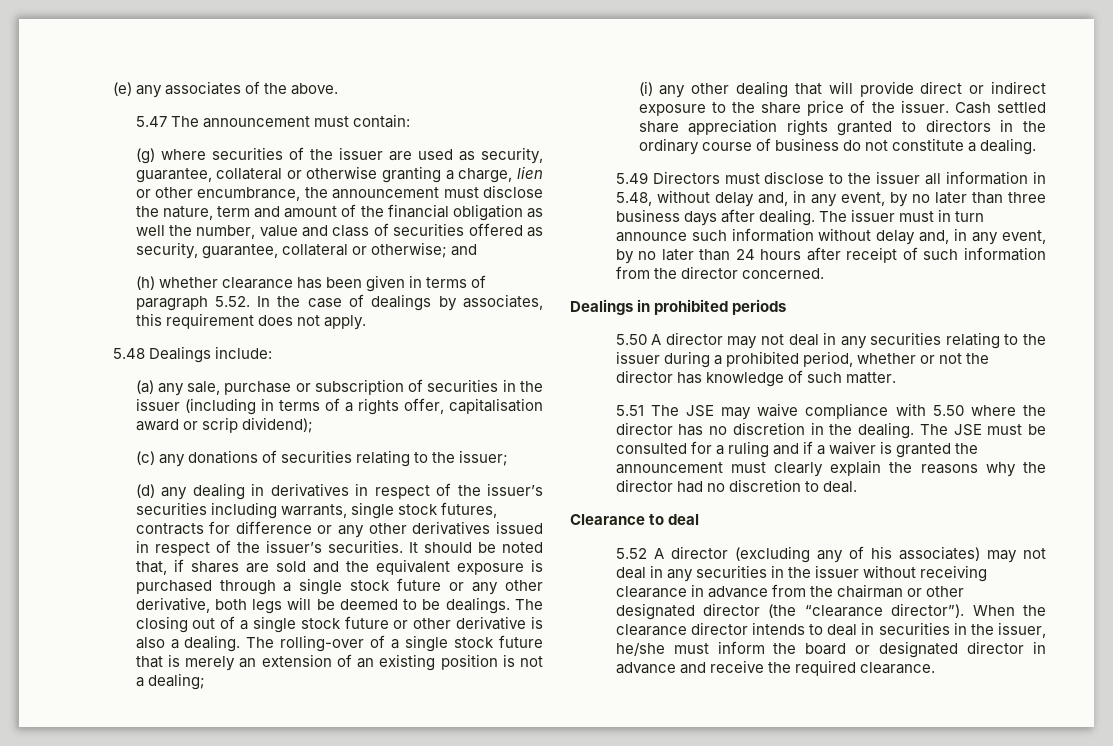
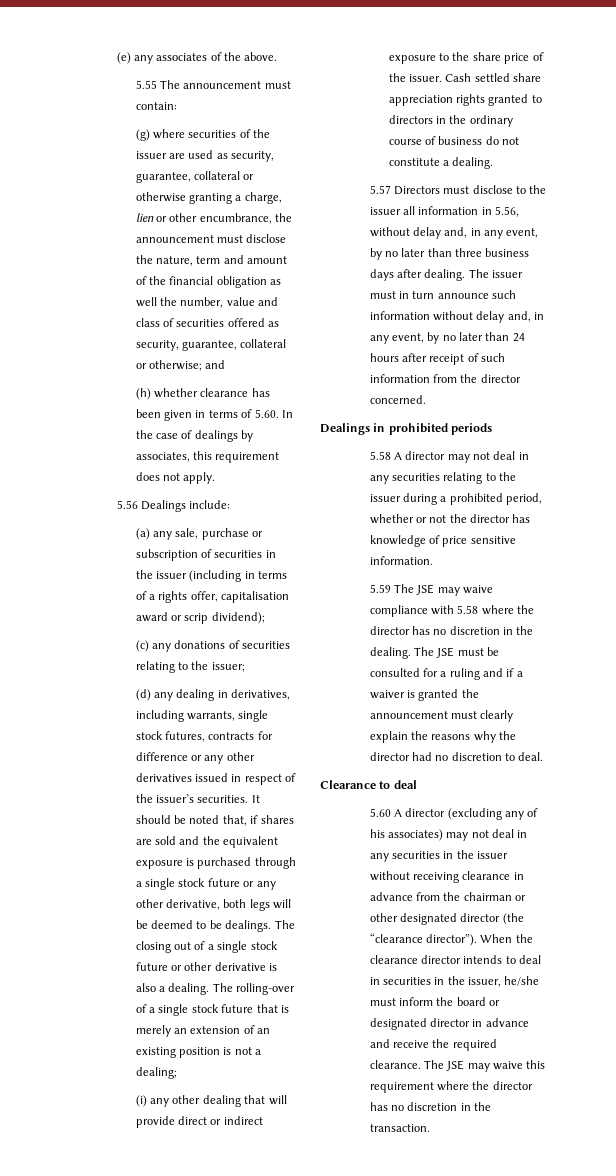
- 5.47 The announcement must contain:
+ 5.55 The announcement must contain:
- (h) whether clearance has been given in terms of paragraph 5.52. In the case of dealings by associates, this requirement does not apply.
+ (h) whether clearance has been given in terms of 5.60. In the case of dealings by associates, this requirement does not apply.
- 5.48 Dealings include:
+ 5.56 Dealings include:
- (d) any dealing in derivatives in respect of the issuer’s securities including warrants, single stock futures, contracts for difference or any other derivatives issued in respect of the issuer’s securities.
+ (d) any dealing in derivatives, including warrants, single stock futures, contracts for difference or any other derivatives issued in respect of the issuer’s securities.
- 5.49 Directors must disclose to the issuer all information in 5.48, without delay and, in any event, by no later than three business days after dealing.
+ 5.57 Directors must disclose to the issuer all information in 5.56, without delay and, in any event, by no later than three business days after dealing.
- 5.50 A director may not deal in any securities relating to the issuer during a prohibited period, whether or not the director has knowledge of such matter.
- 5.51 The JSE may waive compliance with 5.50 where the director has no discretion in the dealing.
+ 5.58 A director may not deal in any securities relating to the issuer during a prohibited period, whether or not the director has knowledge of price sensitive information.
+ 5.59 The JSE may waive compliance with 5.58 where the director has no discretion in the dealing.
- 5.52 A director (excluding any of his associates) may not deal in any securities in the issuer without receiving clearance in advance from the chairman or other designated director (the “clearance director”).
+ 5.60 A director (excluding any of his associates) may not deal in any securities in the issuer without receiving clearance in advance from the chairman or other designated director (the “clearance director”).
+ The JSE may waive this requirement where the director has no discretion in the transaction.

